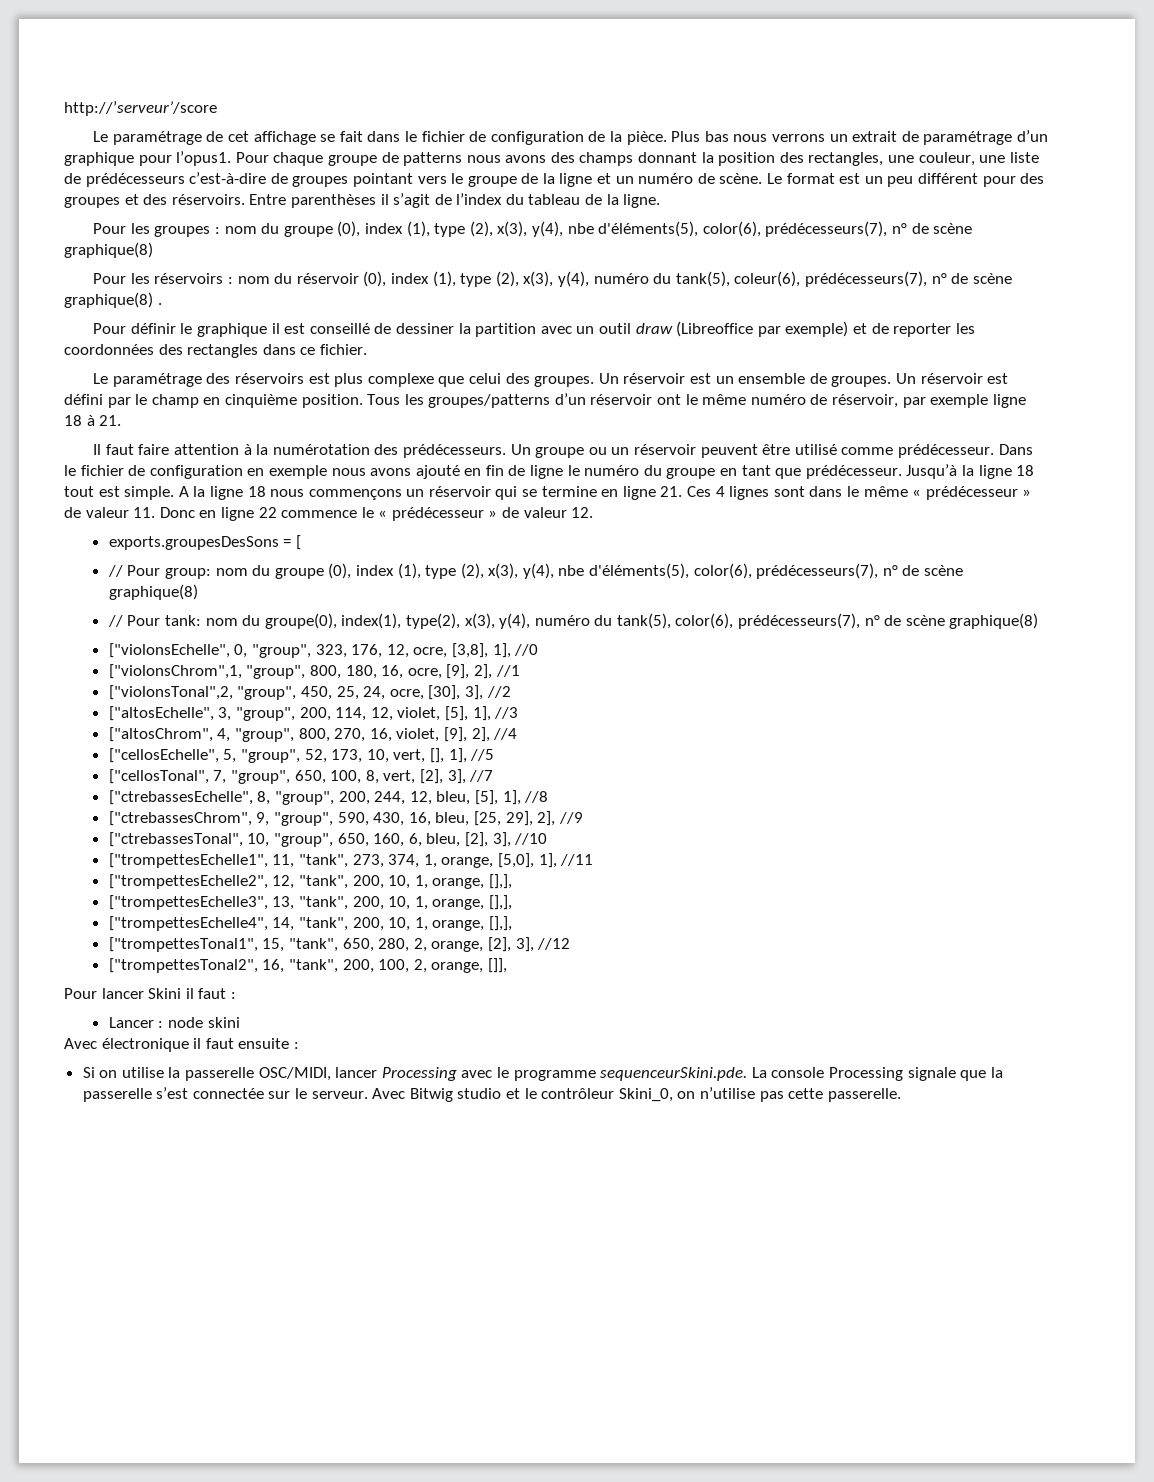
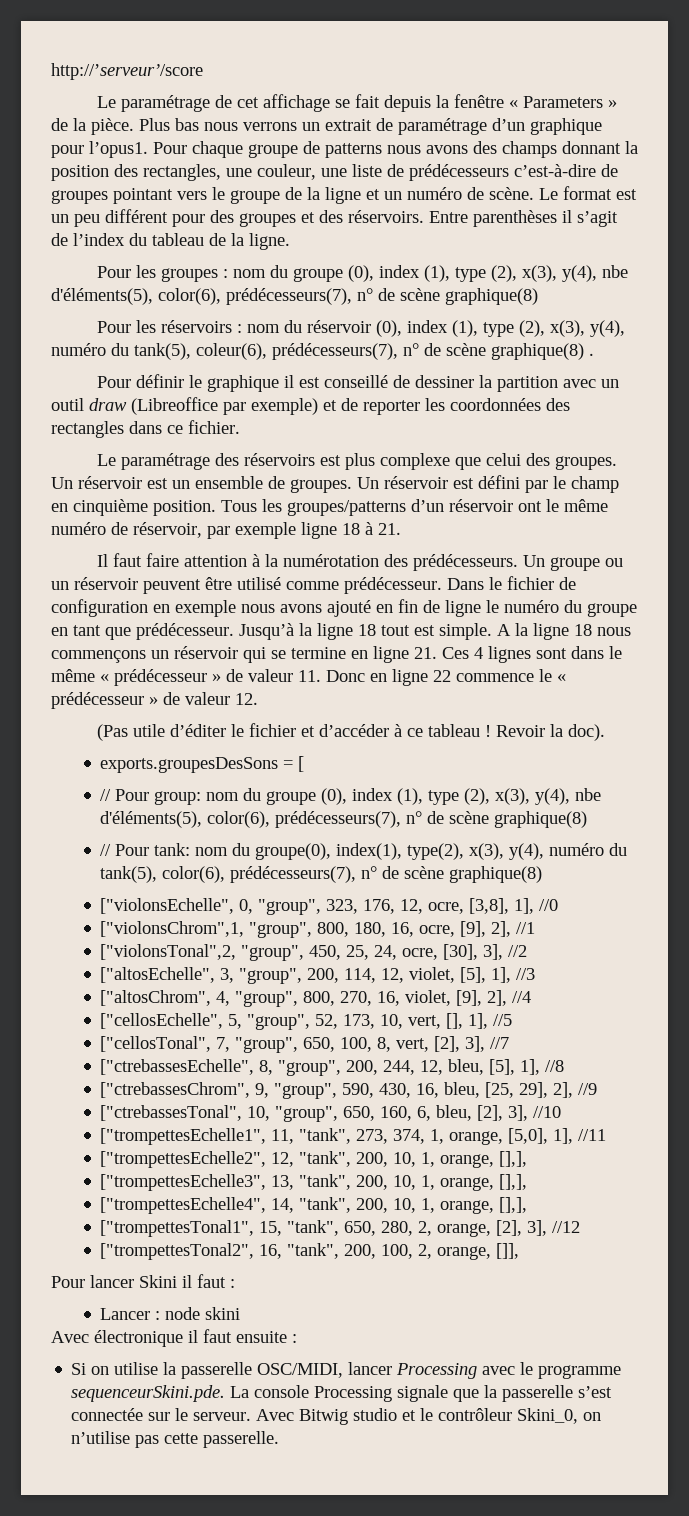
- Le paramétrage de cet affichage se fait dans le fichier de configuration de la pièce.
+ Le paramétrage de cet affichage se fait depuis la fenêtre « Parameters » de la pièce.
+ (Pas utile d’éditer le fichier et d’accéder à ce tableau ! Revoir la doc).

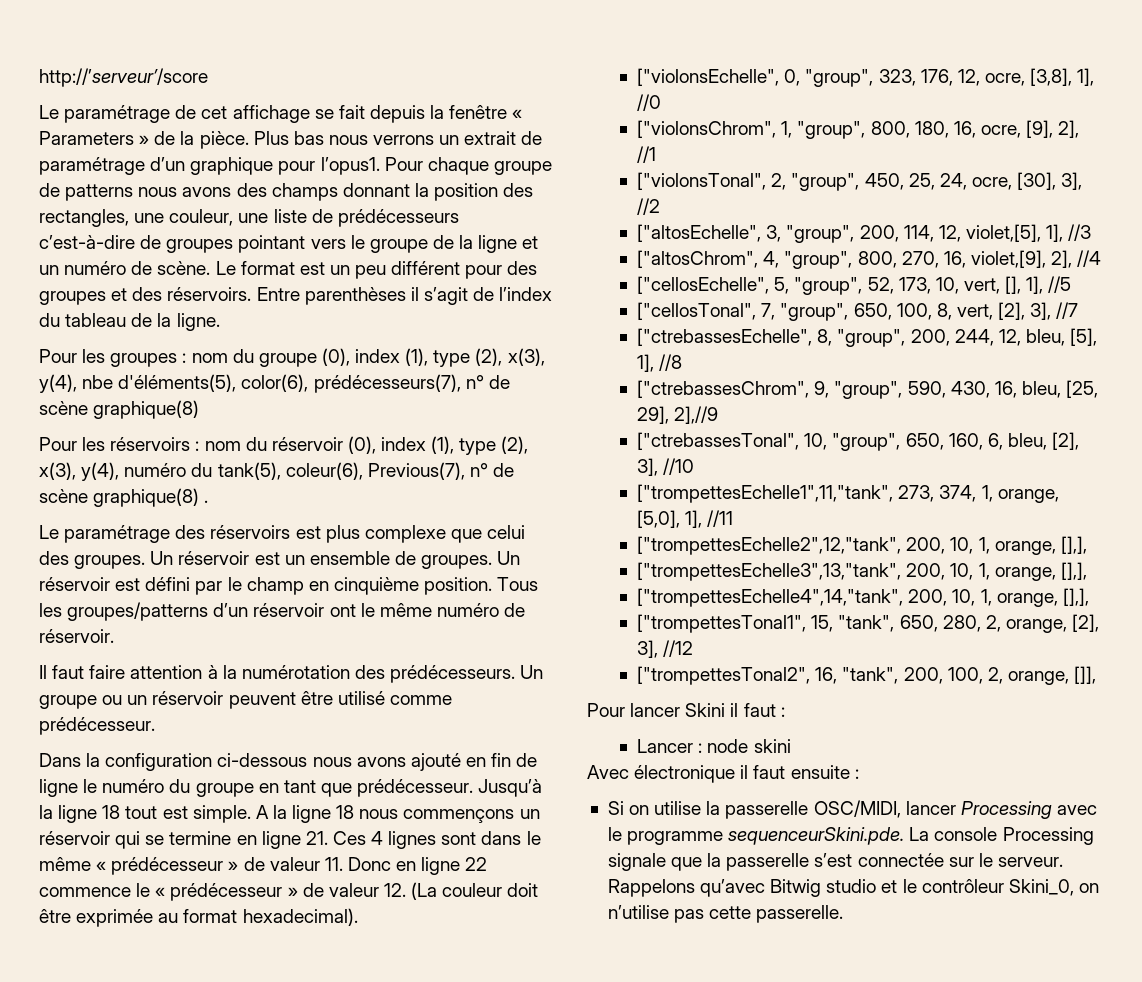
- Pour les réservoirs : nom du réservoir (0), index (1), type (2), x(3), y(4), numéro du tank(5), coleur(6), prédécesseurs(7), n° de scène graphique(8) .
+ Pour les réservoirs : nom du réservoir (0), index (1), type (2), x(3), y(4), numéro du tank(5), coleur(6), Previous(7), n° de scène graphique(8) .
- Pour définir le graphique il est conseillé de dessiner la partition avec un outil draw (Libreoffice par exemple) et de reporter les coordonnées des rectangles dans ce fichier.
- Tous les groupes/patterns d’un réservoir ont le même numéro de réservoir, par exemple ligne 18 à 21.
+ Tous les groupes/patterns d’un réservoir ont le même numéro de réservoir.
- Un groupe ou un réservoir peuvent être utilisé comme prédécesseur. Dans le fichier de configuration en exemple nous avons ajouté en fin de ligne le numéro du groupe en tant que prédécesseur.
+ Un groupe ou un réservoir peuvent être utilisé comme prédécesseur.
+ Dans la configuration ci-dessous nous avons ajouté en fin de ligne le numéro du groupe en tant que prédécesseur.
- A la ligne 18 nous commençons un réservoir qui se termine en ligne 21. Ces 4 lignes sont dans le même « prédécesseur » de valeur 11. Donc en ligne 22 commence le « prédécesseur » de valeur 12.
- (Pas utile d’éditer le fichier et d’accéder à ce tableau ! Revoir la doc).
- exports.groupesDesSons = [
- // Pour group: nom du groupe (0), index (1), type (2), x(3), y(4), nbe d'éléments(5), color(6), prédécesseurs(7), n° de scène graphique(8)
- // Pour tank: nom du groupe(0), index(1), type(2), x(3), y(4), numéro du tank(5), color(6), prédécesseurs(7), n° de scène graphique(8)
+ A la ligne 18 nous commençons un réservoir qui se termine en ligne 21. Ces 4 lignes sont dans le même « prédécesseur » de valeur 11. Donc en ligne 22 commence le « prédécesseur » de valeur 12. (La couleur doit être exprimée au format hexadecimal).
- ["violonsChrom",1, "group", 800, 180, 16, ocre, [9], 2], //1
+ ["violonsChrom", 1, "group", 800, 180, 16, ocre, [9], 2], //1
- ["violonsTonal",2, "group", 450, 25, 24, ocre, [30], 3], //2
+ ["violonsTonal", 2, "group", 450, 25, 24, ocre, [30], 3], //2
- ["altosEchelle", 3, "group", 200, 114, 12, violet, [5], 1], //3
+ ["altosEchelle", 3, "group", 200, 114, 12, violet,[5], 1], //3
- ["altosChrom", 4, "group", 800, 270, 16, violet, [9], 2], //4
+ ["altosChrom", 4, "group", 800, 270, 16, violet,[9], 2], //4
- ["ctrebassesChrom", 9, "group", 590, 430, 16, bleu, [25, 29], 2], //9
+ ["ctrebassesChrom", 9, "group", 590, 430, 16, bleu, [25, 29], 2],//9
- ["trompettesEchelle1", 11, "tank", 273, 374, 1, orange, [5,0], 1], //11
+ ["trompettesEchelle1",11,"tank", 273, 374, 1, orange, [5,0], 1], //11
- ["trompettesEchelle2", 12, "tank", 200, 10, 1, orange, [],],
- ["trompettesEchelle3", 13, "tank", 200, 10, 1, orange, [],],
- ["trompettesEchelle4", 14, "tank", 200, 10, 1, orange, [],],
+ ["trompettesEchelle2",12,"tank", 200, 10, 1, orange, [],],
+ ["trompettesEchelle3",13,"tank", 200, 10, 1, orange, [],],
+ ["trompettesEchelle4",14,"tank", 200, 10, 1, orange, [],],
- Avec Bitwig studio et le contrôleur Skini_0, on n’utilise pas cette passerelle.
+ Rappelons qu’avec Bitwig studio et le contrôleur Skini_0, on n’utilise pas cette passerelle.

